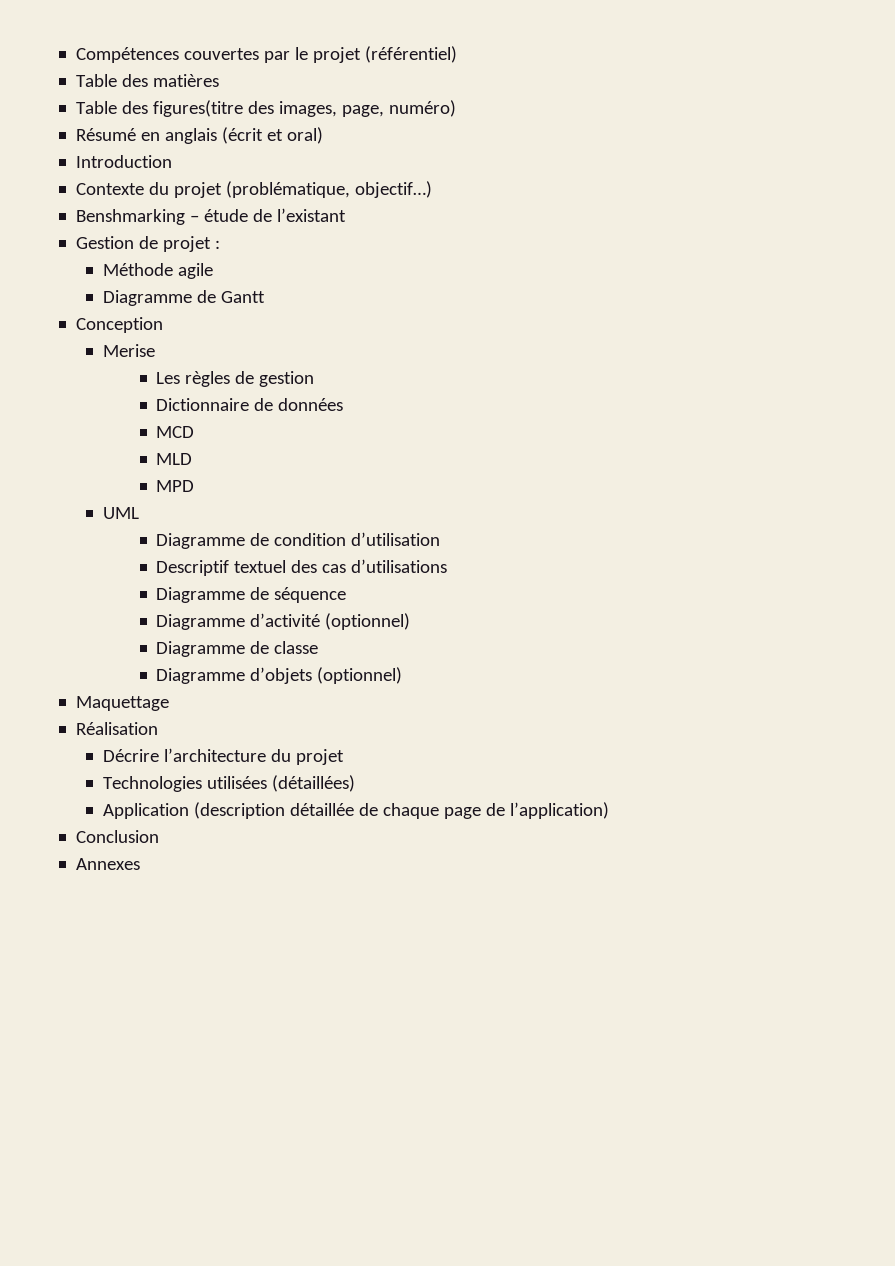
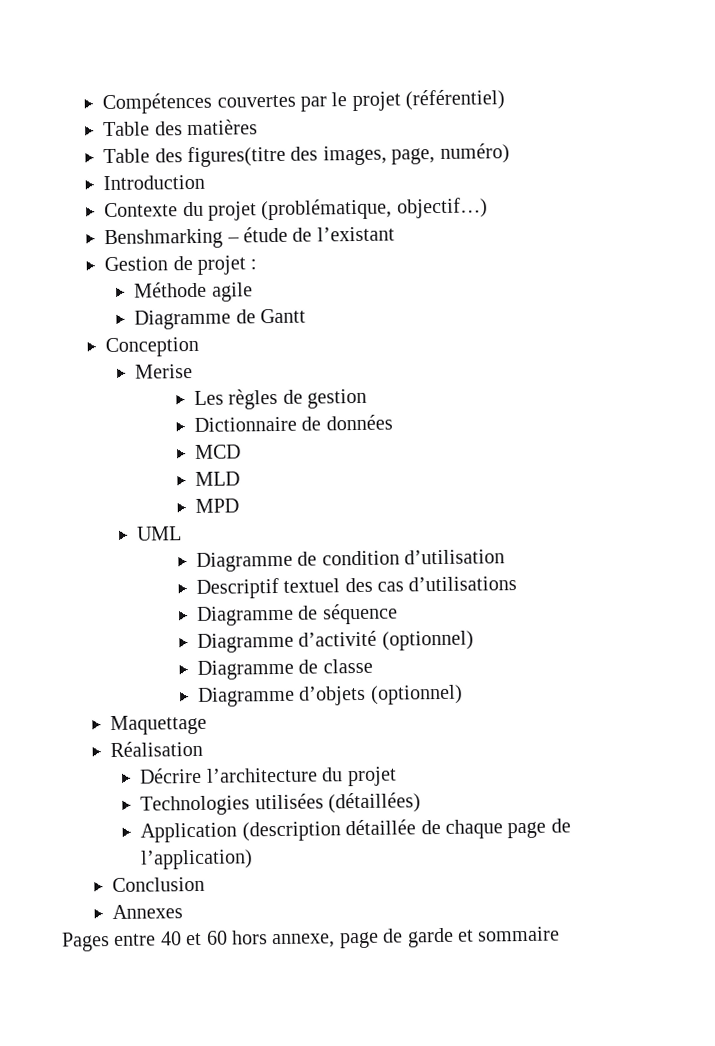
- Résumé en anglais (écrit et oral)
+ Pages entre 40 et 60 hors annexe, page de garde et sommaire

